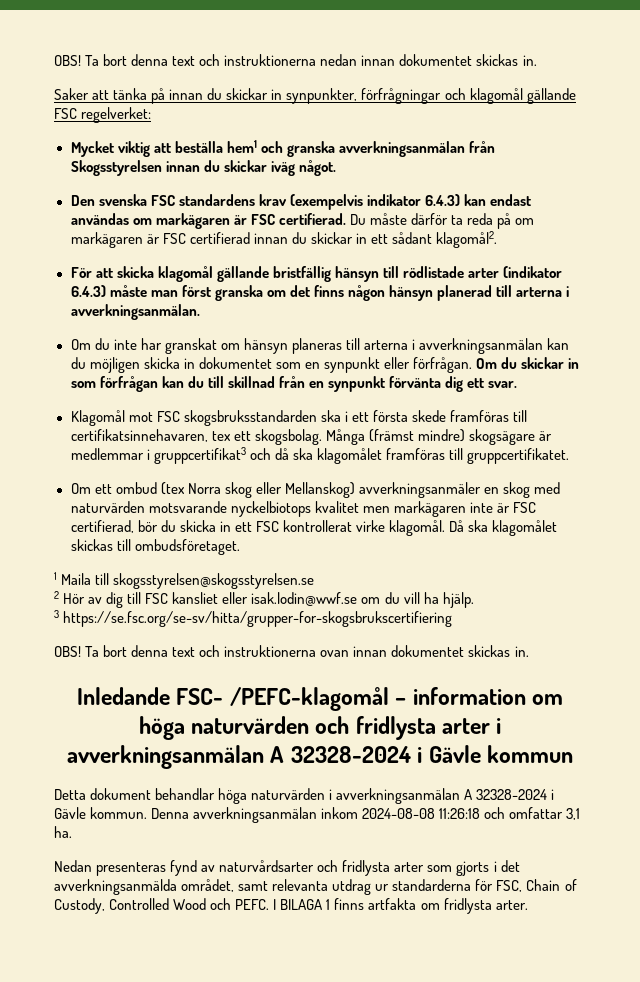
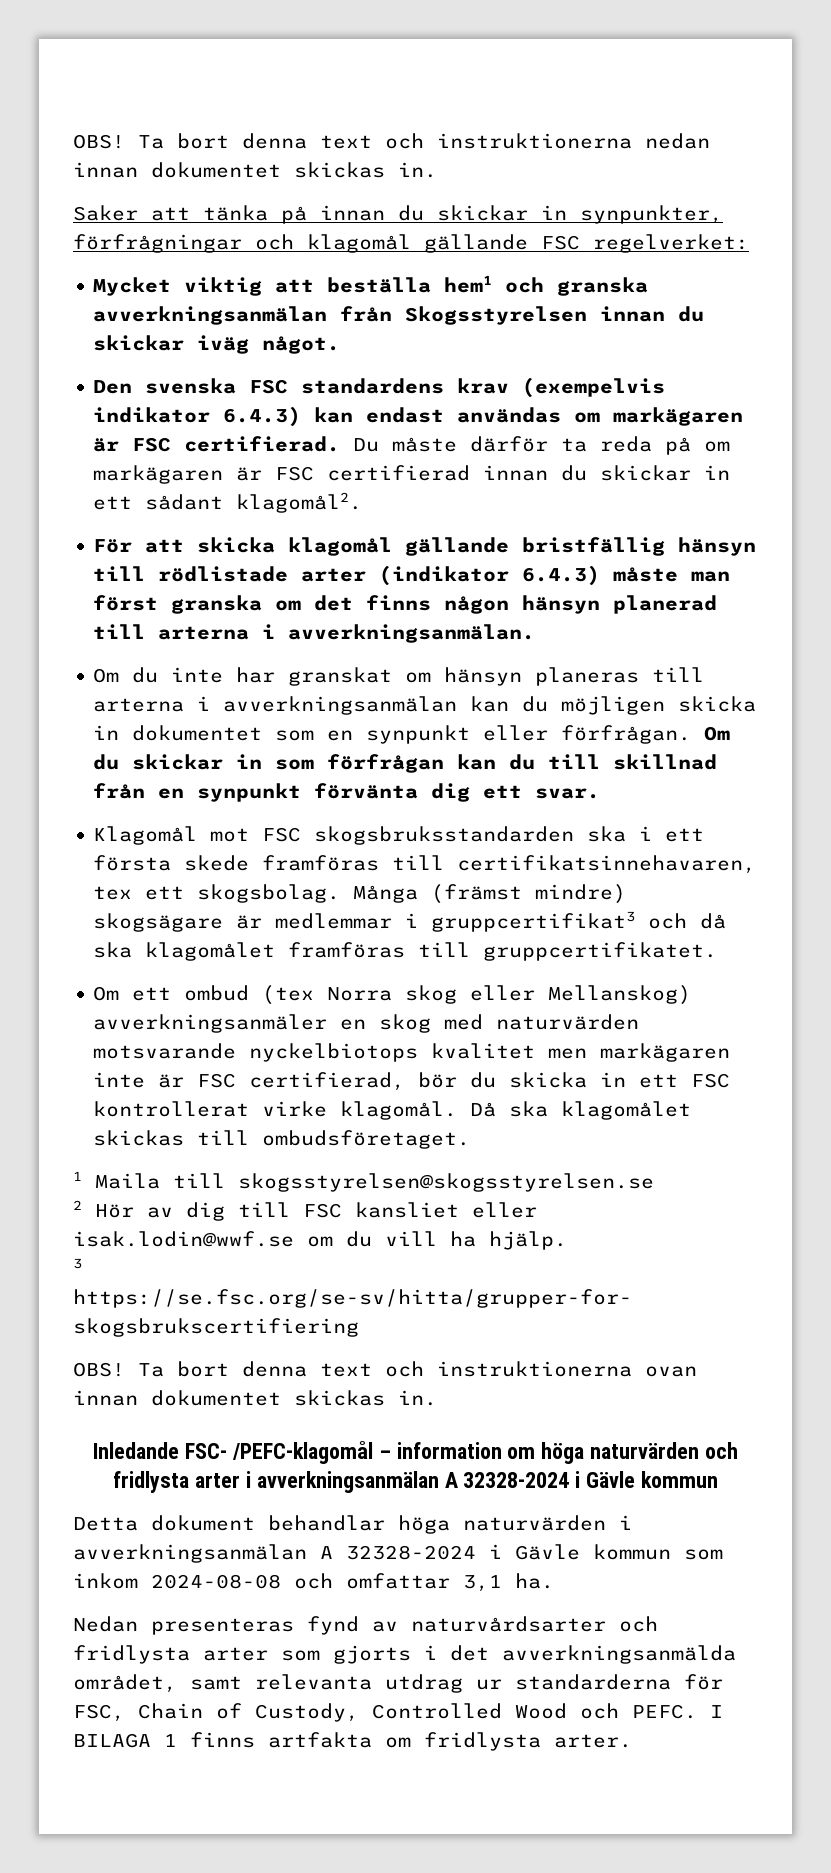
- Detta dokument behandlar höga naturvärden i avverkningsanmälan A 32328-2024 i Gävle kommun. Denna avverkningsanmälan inkom 2024-08-08 11:26:18 och omfattar 3,1 ha.
+ Detta dokument behandlar höga naturvärden i avverkningsanmälan A 32328-2024 i Gävle kommun som inkom 2024-08-08 och omfattar 3,1 ha.

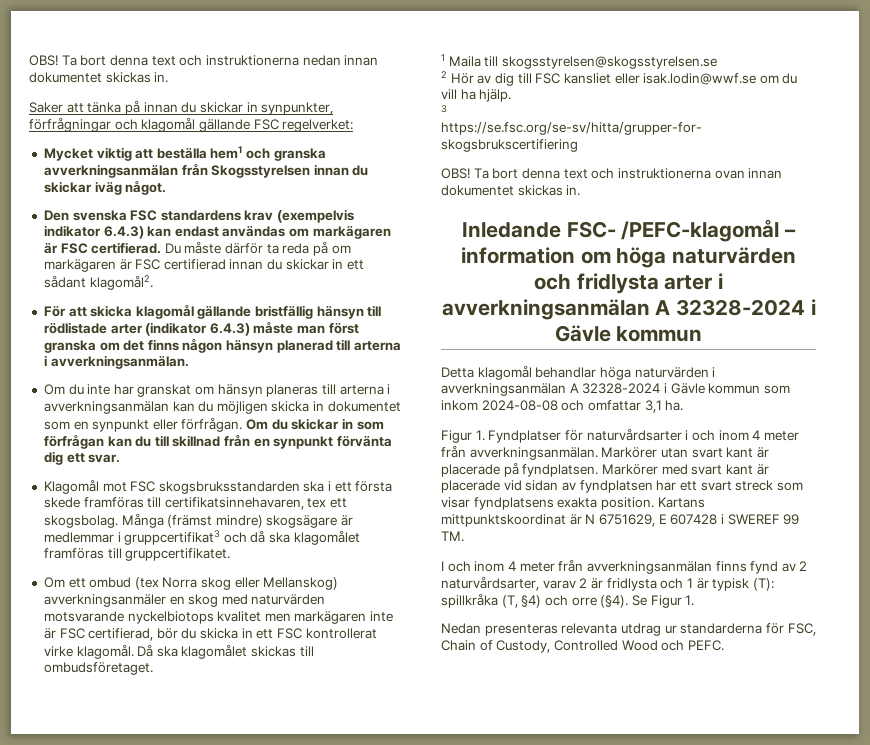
- Detta dokument behandlar höga naturvärden i avverkningsanmälan A 32328-2024 i Gävle kommun som inkom 2024-08-08 och omfattar 3,1 ha.
+ Detta klagomål behandlar höga naturvärden i avverkningsanmälan A 32328-2024 i Gävle kommun som inkom 2024-08-08 och omfattar 3,1 ha.
- Nedan presenteras fynd av naturvårdsarter och fridlysta arter som gjorts i det avverkningsanmälda området, samt relevanta utdrag ur standarderna för FSC, Chain of Custody, Controlled Wood och PEFC. I BILAGA 1 finns artfakta om fridlysta arter.
+ Figur 1. Fyndplatser för naturvårdsarter i och inom 4 meter från avverkningsanmälan. Markörer utan svart kant är placerade på fyndplatsen. Markörer med svart kant är placerade vid sidan av fyndplatsen har ett svart streck som visar fyndplatsens exakta position. Kartans mittpunktskoordinat är N 6751629, E 607428 i SWEREF 99 TM.
+ I och inom 4 meter från avverkningsanmälan finns fynd av 2 naturvårdsarter, varav 2 är fridlysta och 1 är typisk (T): spillkråka (T, §4) och orre (§4). Se Figur 1.
+ Nedan presenteras relevanta utdrag ur standarderna för FSC, Chain of Custody, Controlled Wood och PEFC.

